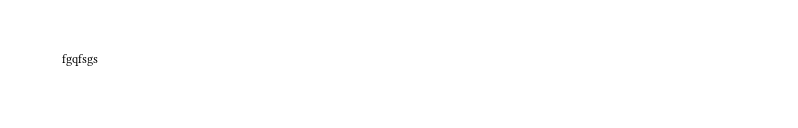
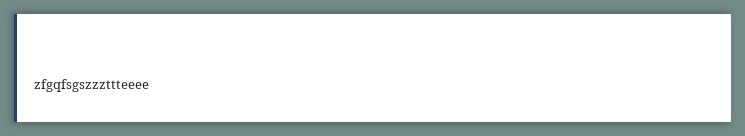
- fgqfsgs
+ zfgqfsgszzzttteeee

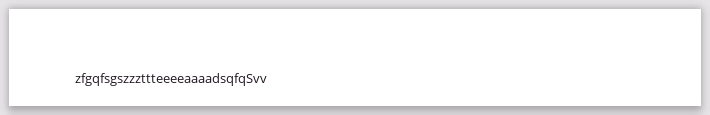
- zfgqfsgszzzttteeee
+ zfgqfsgszzzttteeeeaaaadsqfqSvv

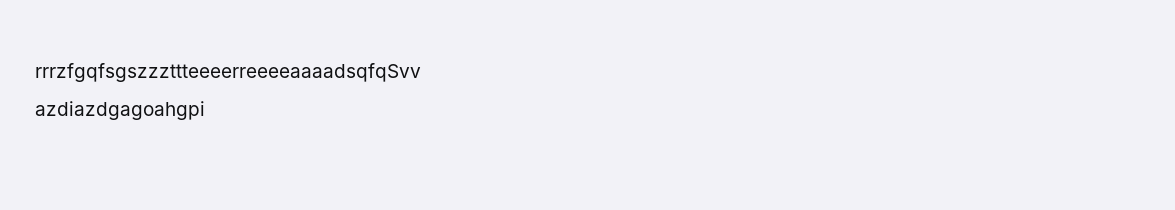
- zfgqfsgszzzttteeeeaaaadsqfqSvv
+ rrrzfgqfsgszzzttteeeerreeeeaaaadsqfqSvv
+ azdiazdgagoahgpi

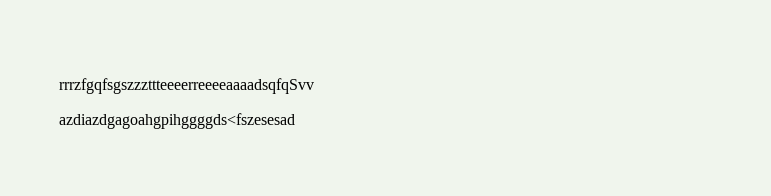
- azdiazdgagoahgpi
+ azdiazdgagoahgpihggggds<fszesesad

